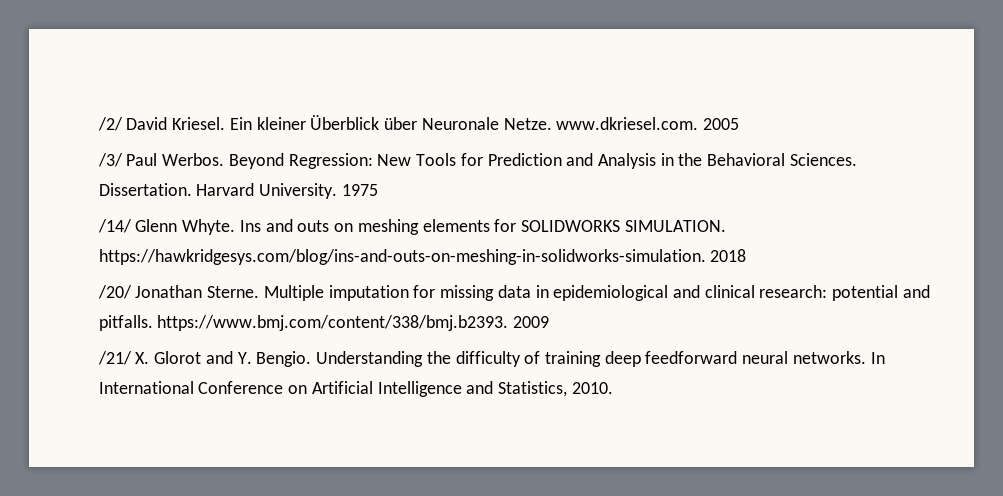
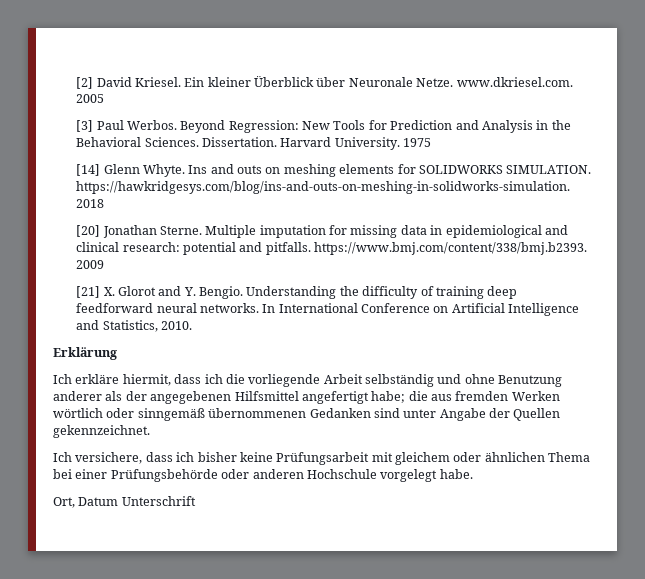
- /2/ David Kriesel.
+ [2] David Kriesel.
- /3/ Paul Werbos.
+ [3] Paul Werbos.
- /14/ Glenn Whyte.
+ [14] Glenn Whyte.
- /20/ Jonathan Sterne.
+ [20] Jonathan Sterne.
- /21/ X. Glorot and Y. Bengio.
+ [21] X. Glorot and Y. Bengio.
+ Erklärung
+ Ich erkläre hiermit, dass ich die vorliegende Arbeit selbständig und ohne Benutzung anderer als der angegebenen Hilfsmittel angefertigt habe; die aus fremden Werken wörtlich oder sinngemäß übernommenen Gedanken sind unter Angabe der Quellen gekennzeichnet.
+ Ich versichere, dass ich bisher keine Prüfungsarbeit mit gleichem oder ähnlichen Thema bei einer Prüfungsbehörde oder anderen Hochschule vorgelegt habe.
+ Ort, Datum Unterschrift

